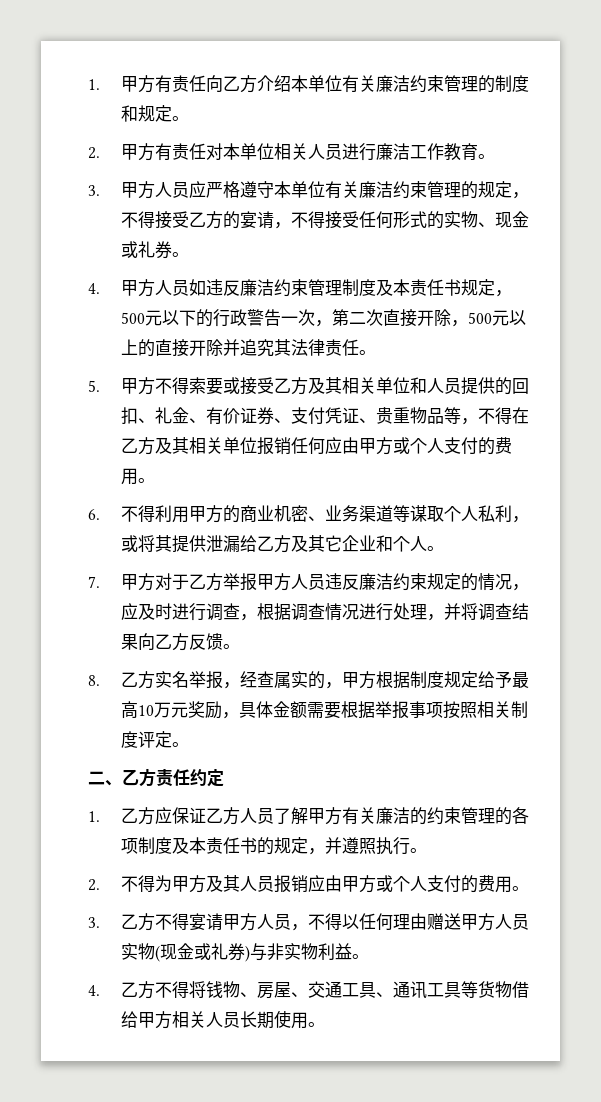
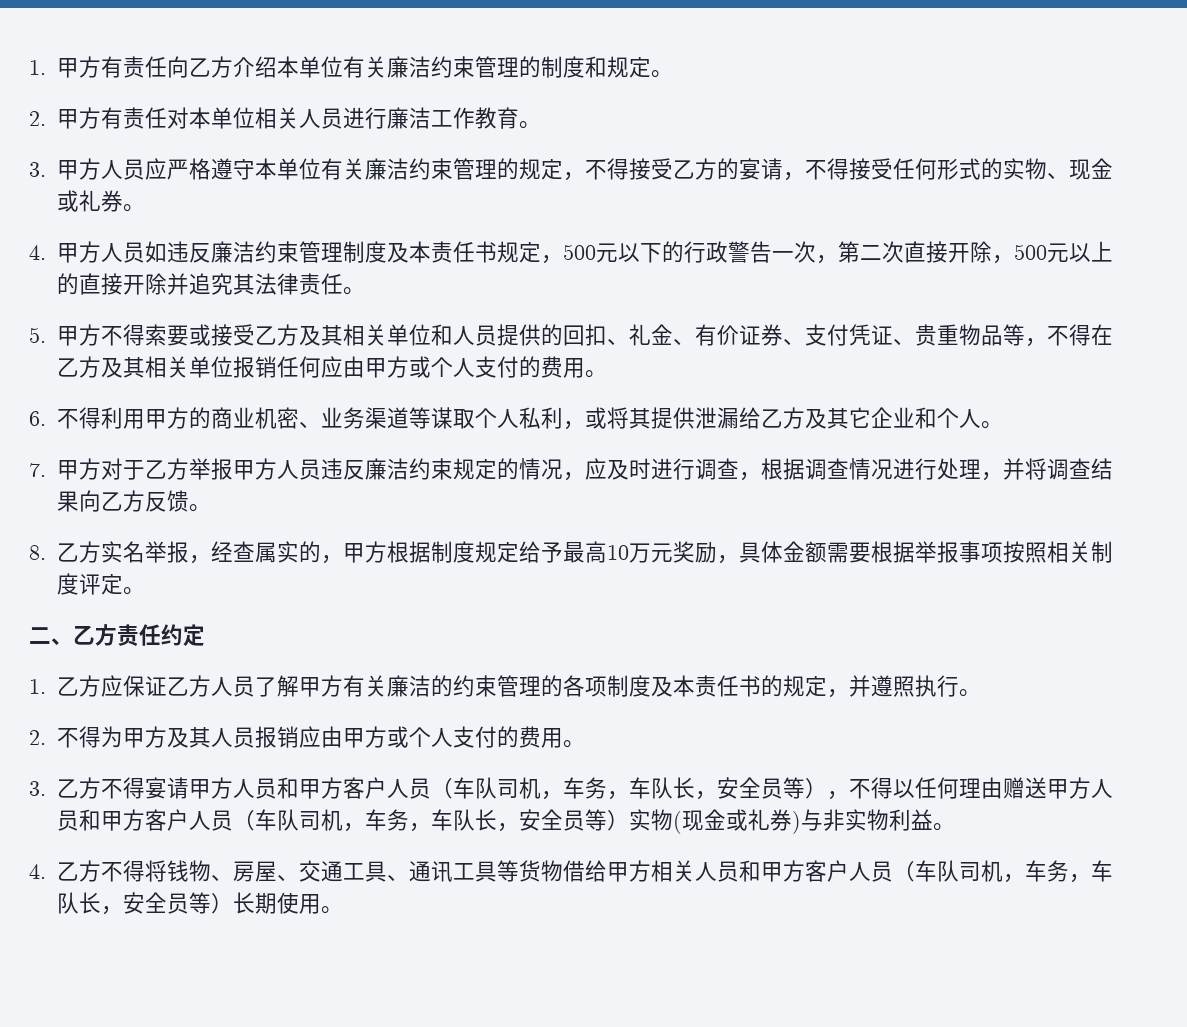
- 3.乙方不得宴请甲方人员，不得以任何理由赠送甲方人员实物(现金或礼券)与非实物利益。
+ 3.乙方不得宴请甲方人员和甲方客户人员（车队司机，车务，车队长，安全员等），不得以任何理由赠送甲方人员和甲方客户人员（车队司机，车务，车队长，安全员等）实物(现金或礼券)与非实物利益。
- 4.乙方不得将钱物、房屋、交通工具、通讯工具等货物借给甲方相关人员长期使用。
+ 4.乙方不得将钱物、房屋、交通工具、通讯工具等货物借给甲方相关人员和甲方客户人员（车队司机，车务，车队长，安全员等）长期使用。

